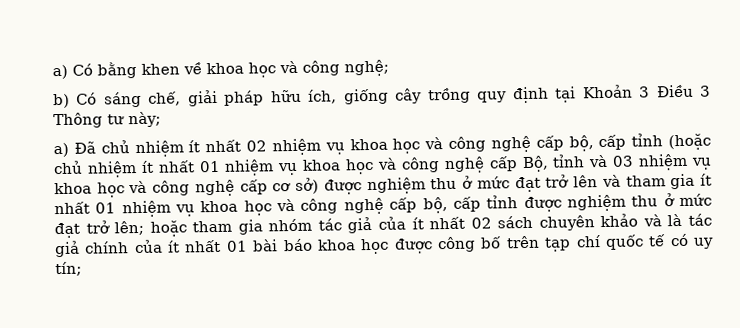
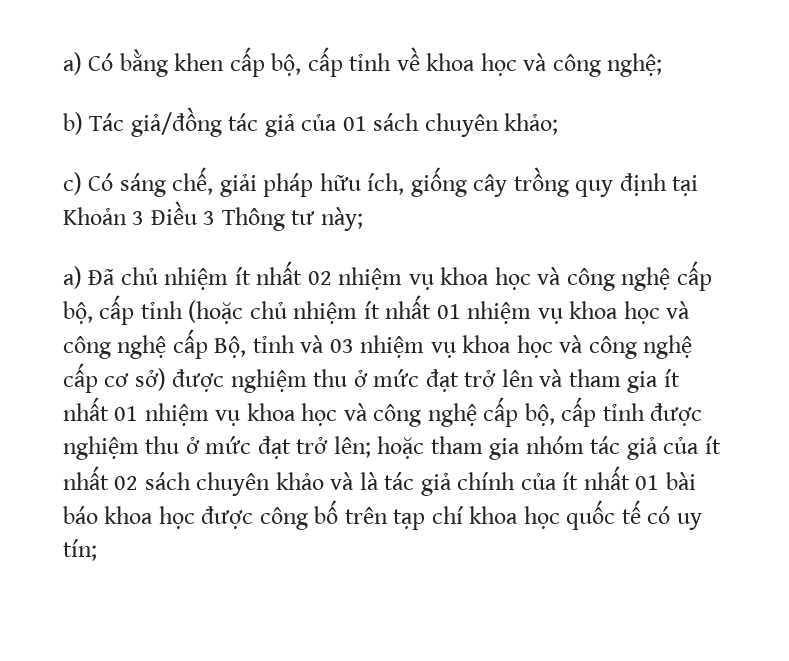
- a) Có bằng khen về khoa học và công nghệ;
+ a) Có bằng khen cấp bộ, cấp tỉnh về khoa học và công nghệ;
- b) Có sáng chế, giải pháp hữu ích, giống cây trồng quy định tại Khoản 3 Điều 3 Thông tư này;
+ b) Tác giả/đồng tác giả của 01 sách chuyên khảo;
+ c) Có sáng chế, giải pháp hữu ích, giống cây trồng quy định tại Khoản 3 Điều 3 Thông tư này;
- hoặc tham gia nhóm tác giả của ít nhất 02 sách chuyên khảo và là tác giả chính của ít nhất 01 bài báo khoa học được công bố trên tạp chí quốc tế có uy tín;
+ hoặc tham gia nhóm tác giả của ít nhất 02 sách chuyên khảo và là tác giả chính của ít nhất 01 bài báo khoa học được công bố trên tạp chí khoa học quốc tế có uy tín;

